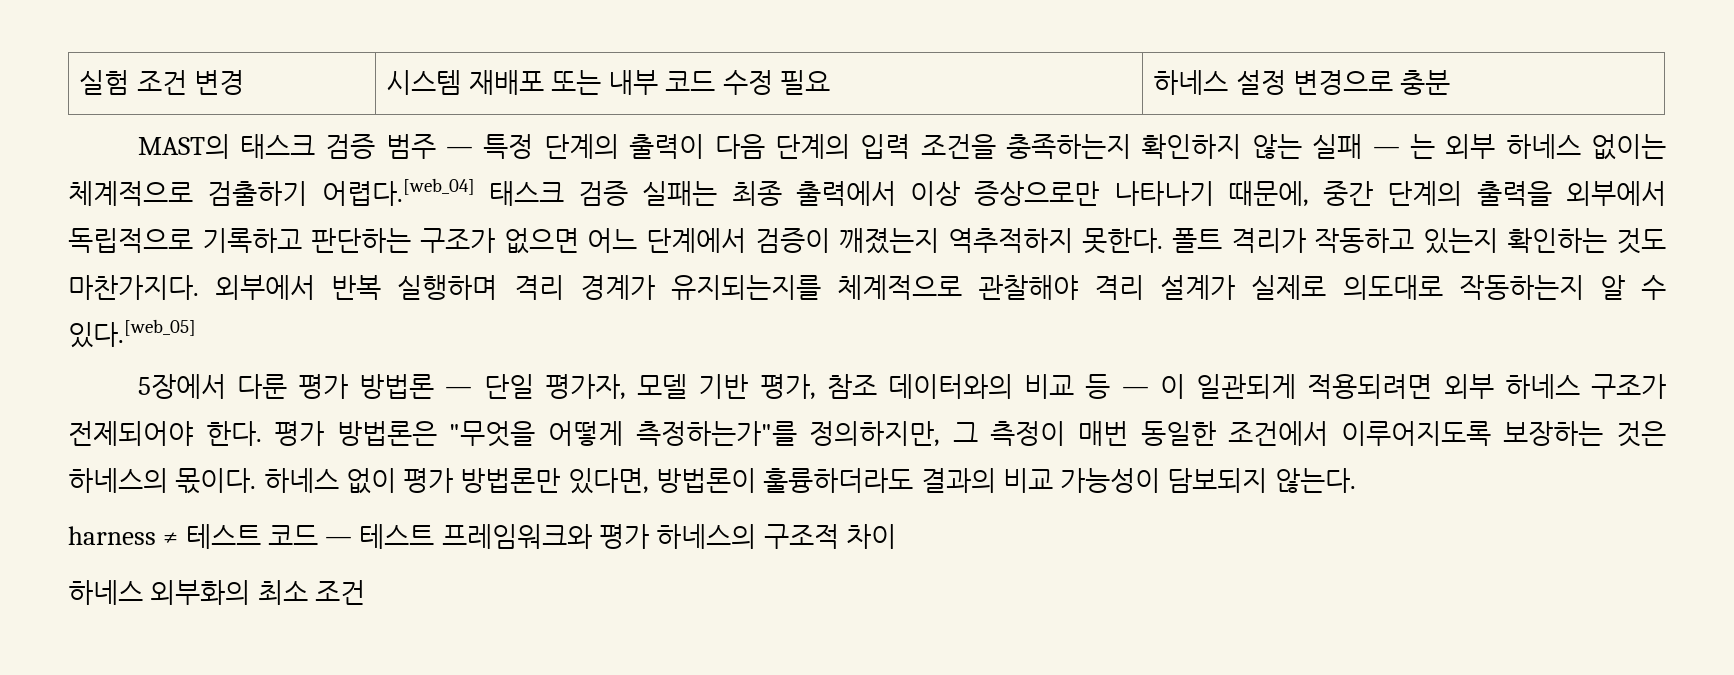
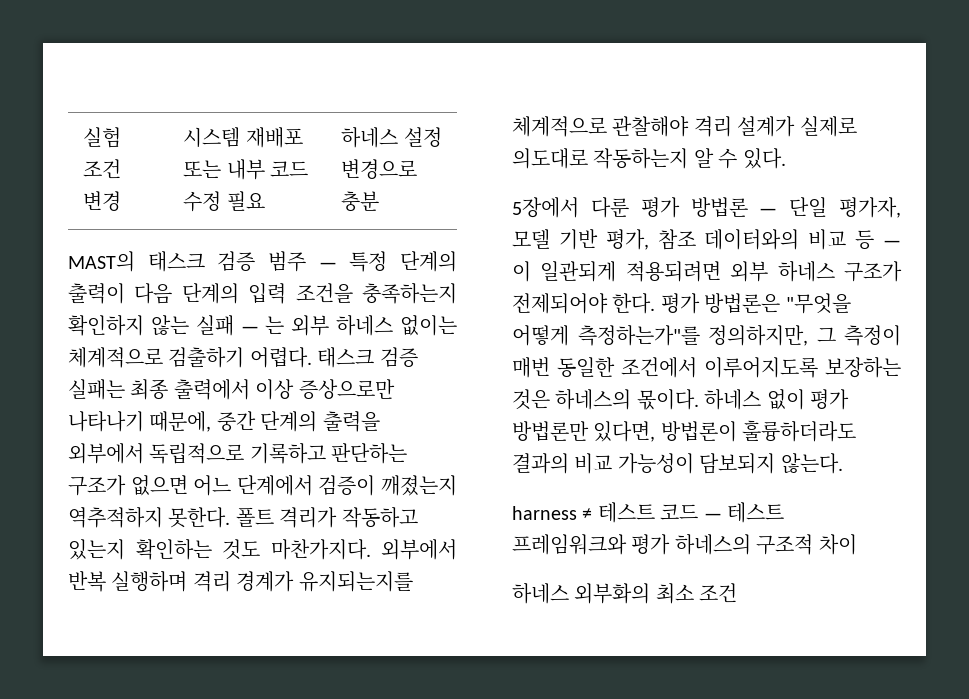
- MAST의 태스크 검증 범주 — 특정 단계의 출력이 다음 단계의 입력 조건을 충족하는지 확인하지 않는 실패 — 는 외부 하네스 없이는 체계적으로 검출하기 어렵다.[web_04] 태스크 검증 실패는 최종 출력에서 이상 증상으로만 나타나기 때문에, 중간 단계의 출력을 외부에서 독립적으로 기록하고 판단하는 구조가 없으면 어느 단계에서 검증이 깨졌는지 역추적하지 못한다.
+ MAST의 태스크 검증 범주 — 특정 단계의 출력이 다음 단계의 입력 조건을 충족하는지 확인하지 않는 실패 — 는 외부 하네스 없이는 체계적으로 검출하기 어렵다. 태스크 검증 실패는 최종 출력에서 이상 증상으로만 나타나기 때문에, 중간 단계의 출력을 외부에서 독립적으로 기록하고 판단하는 구조가 없으면 어느 단계에서 검증이 깨졌는지 역추적하지 못한다.
- 외부에서 반복 실행하며 격리 경계가 유지되는지를 체계적으로 관찰해야 격리 설계가 실제로 의도대로 작동하는지 알 수 있다.[web_05]
+ 외부에서 반복 실행하며 격리 경계가 유지되는지를 체계적으로 관찰해야 격리 설계가 실제로 의도대로 작동하는지 알 수 있다.

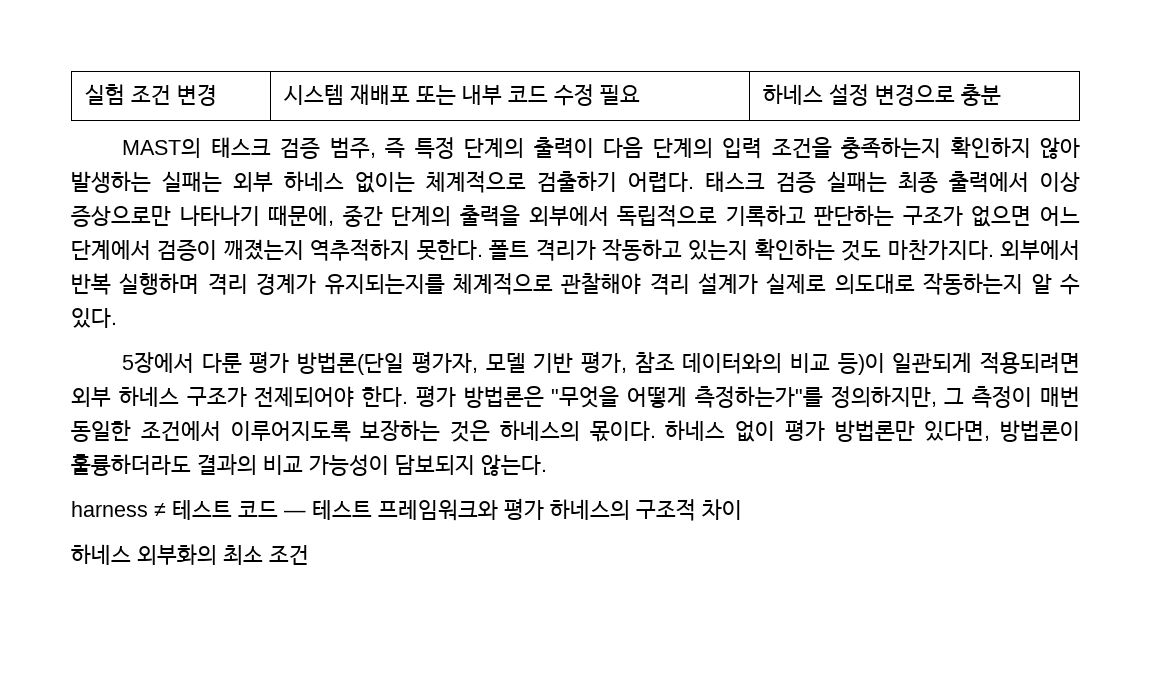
- MAST의 태스크 검증 범주 — 특정 단계의 출력이 다음 단계의 입력 조건을 충족하는지 확인하지 않는 실패 — 는 외부 하네스 없이는 체계적으로 검출하기 어렵다.
+ MAST의 태스크 검증 범주, 즉 특정 단계의 출력이 다음 단계의 입력 조건을 충족하는지 확인하지 않아 발생하는 실패는 외부 하네스 없이는 체계적으로 검출하기 어렵다.
- 5장에서 다룬 평가 방법론 — 단일 평가자, 모델 기반 평가, 참조 데이터와의 비교 등 — 이 일관되게 적용되려면 외부 하네스 구조가 전제되어야 한다.
+ 5장에서 다룬 평가 방법론(단일 평가자, 모델 기반 평가, 참조 데이터와의 비교 등)이 일관되게 적용되려면 외부 하네스 구조가 전제되어야 한다.

